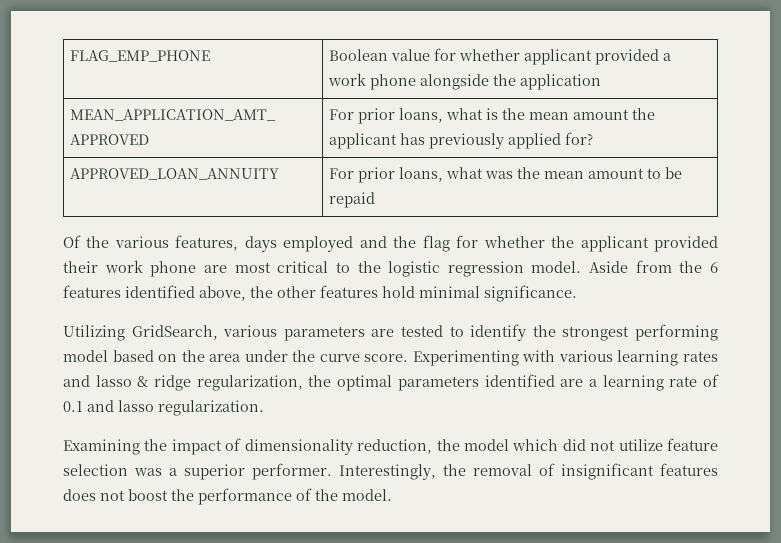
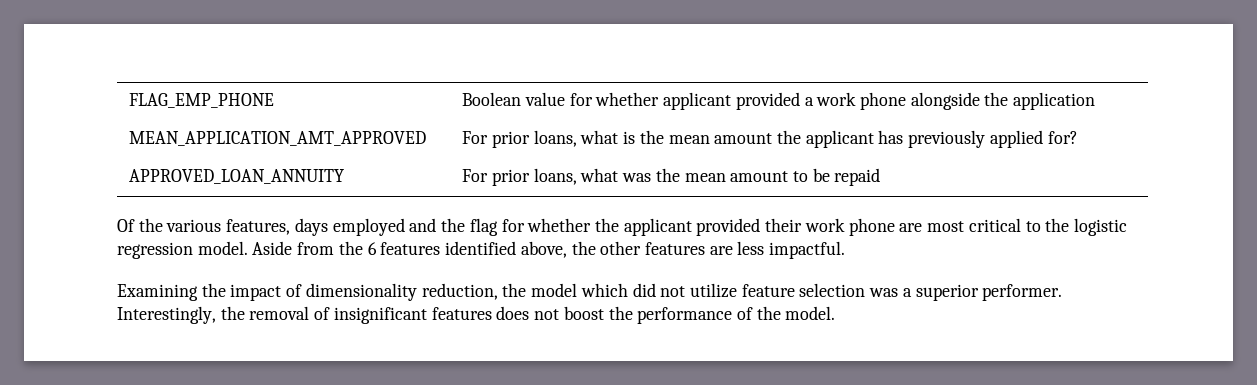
- Aside from the 6 features identified above, the other features hold minimal significance.
- Utilizing GridSearch, various parameters are tested to identify the strongest performing model based on the area under the curve score. Experimenting with various learning rates and lasso & ridge regularization, the optimal parameters identified are a learning rate of 0.1 and lasso regularization.
+ Aside from the 6 features identified above, the other features are less impactful.

